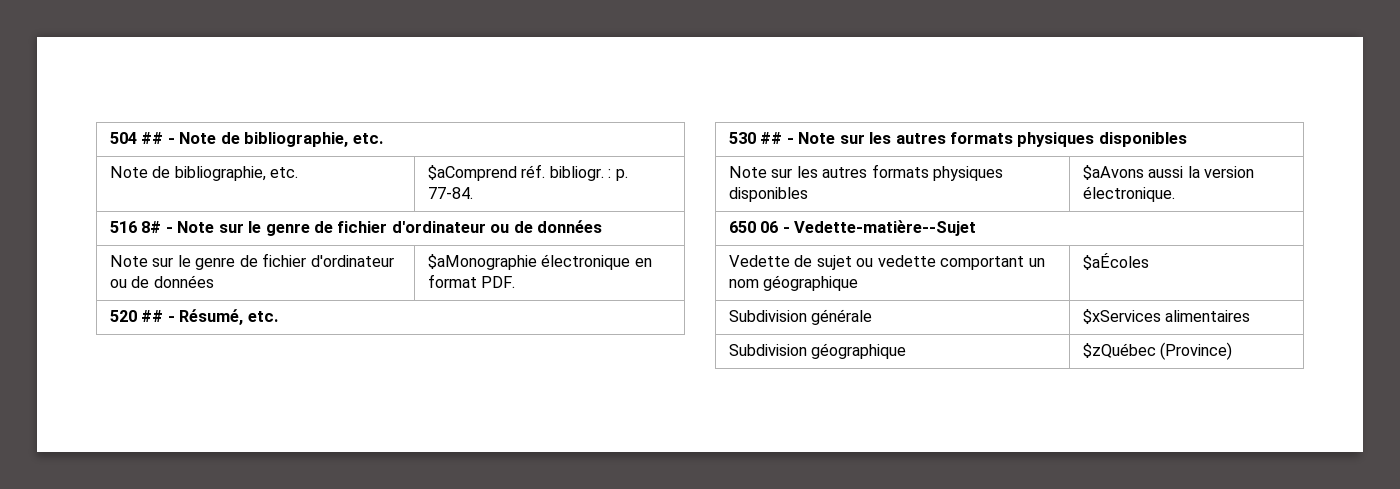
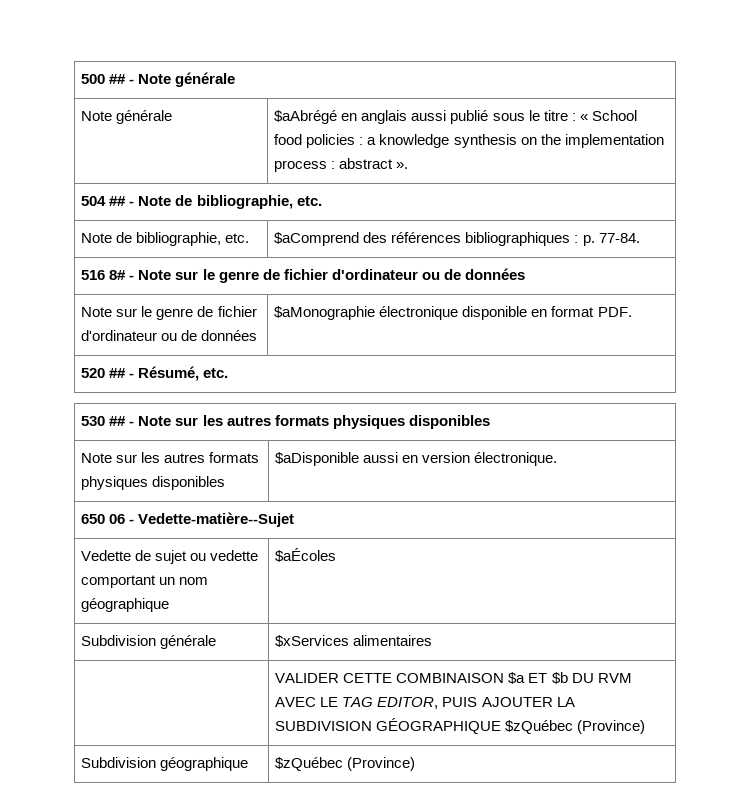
+ 500 ## - Note générale
+ Note générale | $aAbrégé en anglais aussi publié sous le titre : « School food policies : a knowledge synthesis on the implementation process : abstract ».
- Note de bibliographie, etc. | $aComprend réf. bibliogr. : p. 77-84.
+ Note de bibliographie, etc. | $aComprend des références bibliographiques : p. 77-84.
- Note sur le genre de fichier d'ordinateur ou de données | $aMonographie électronique en format PDF.
+ Note sur le genre de fichier d'ordinateur ou de données | $aMonographie électronique disponible en format PDF.
- Note sur les autres formats physiques disponibles | $aAvons aussi la version électronique.
+ Note sur les autres formats physiques disponibles | $aDisponible aussi en version électronique.
+ | VALIDER CETTE COMBINAISON $a ET $b DU RVM AVEC LE TAG EDITOR, PUIS AJOUTER LA SUBDIVISION GÉOGRAPHIQUE $zQuébec (Province)

